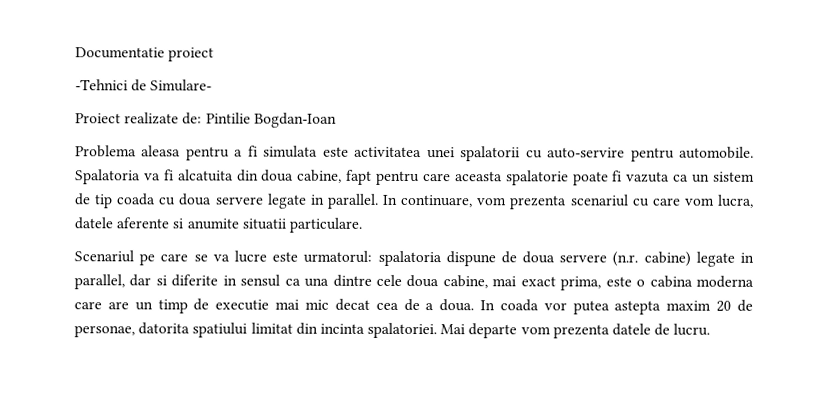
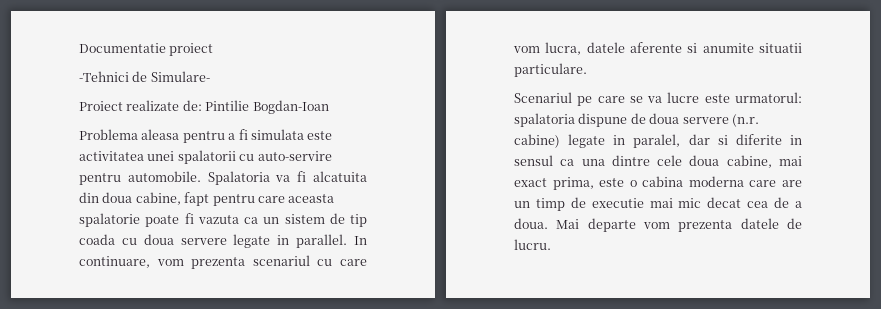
- Scenariul pe care se va lucre este urmatorul: spalatoria dispune de doua servere (n.r. cabine) legate in parallel, dar si diferite in sensul ca una dintre cele doua cabine, mai exact prima, este o cabina moderna care are un timp de executie mai mic decat cea de a doua.
+ Scenariul pe care se va lucre este urmatorul: spalatoria dispune de doua servere (n.r. cabine) legate in paralel, dar si diferite in sensul ca una dintre cele doua cabine, mai exact prima, este o cabina moderna care are un timp de executie mai mic decat cea de a doua.
- In coada vor putea astepta maxim 20 de personae, datorita spatiului limitat din incinta spalatoriei.

